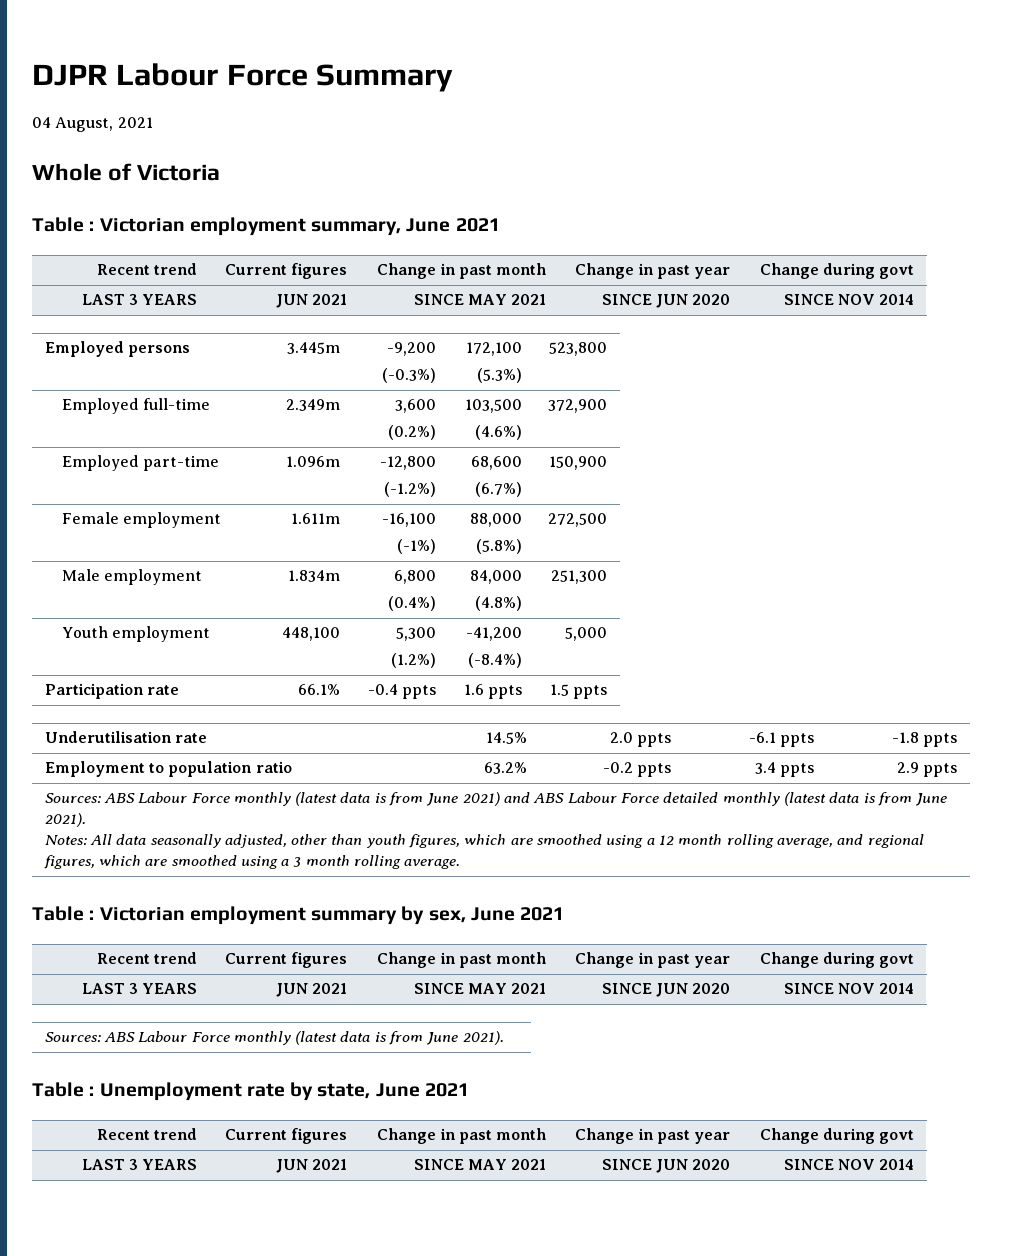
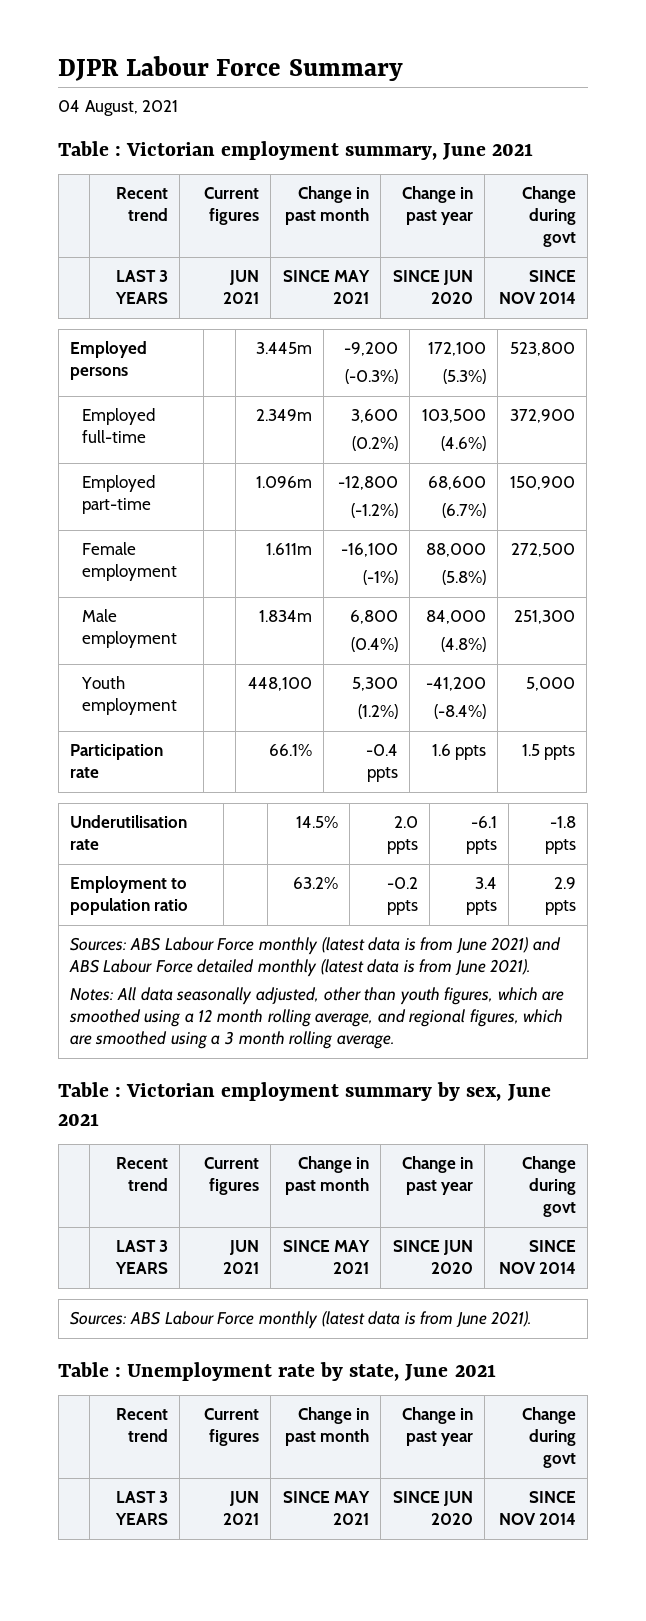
- Whole of Victoria

